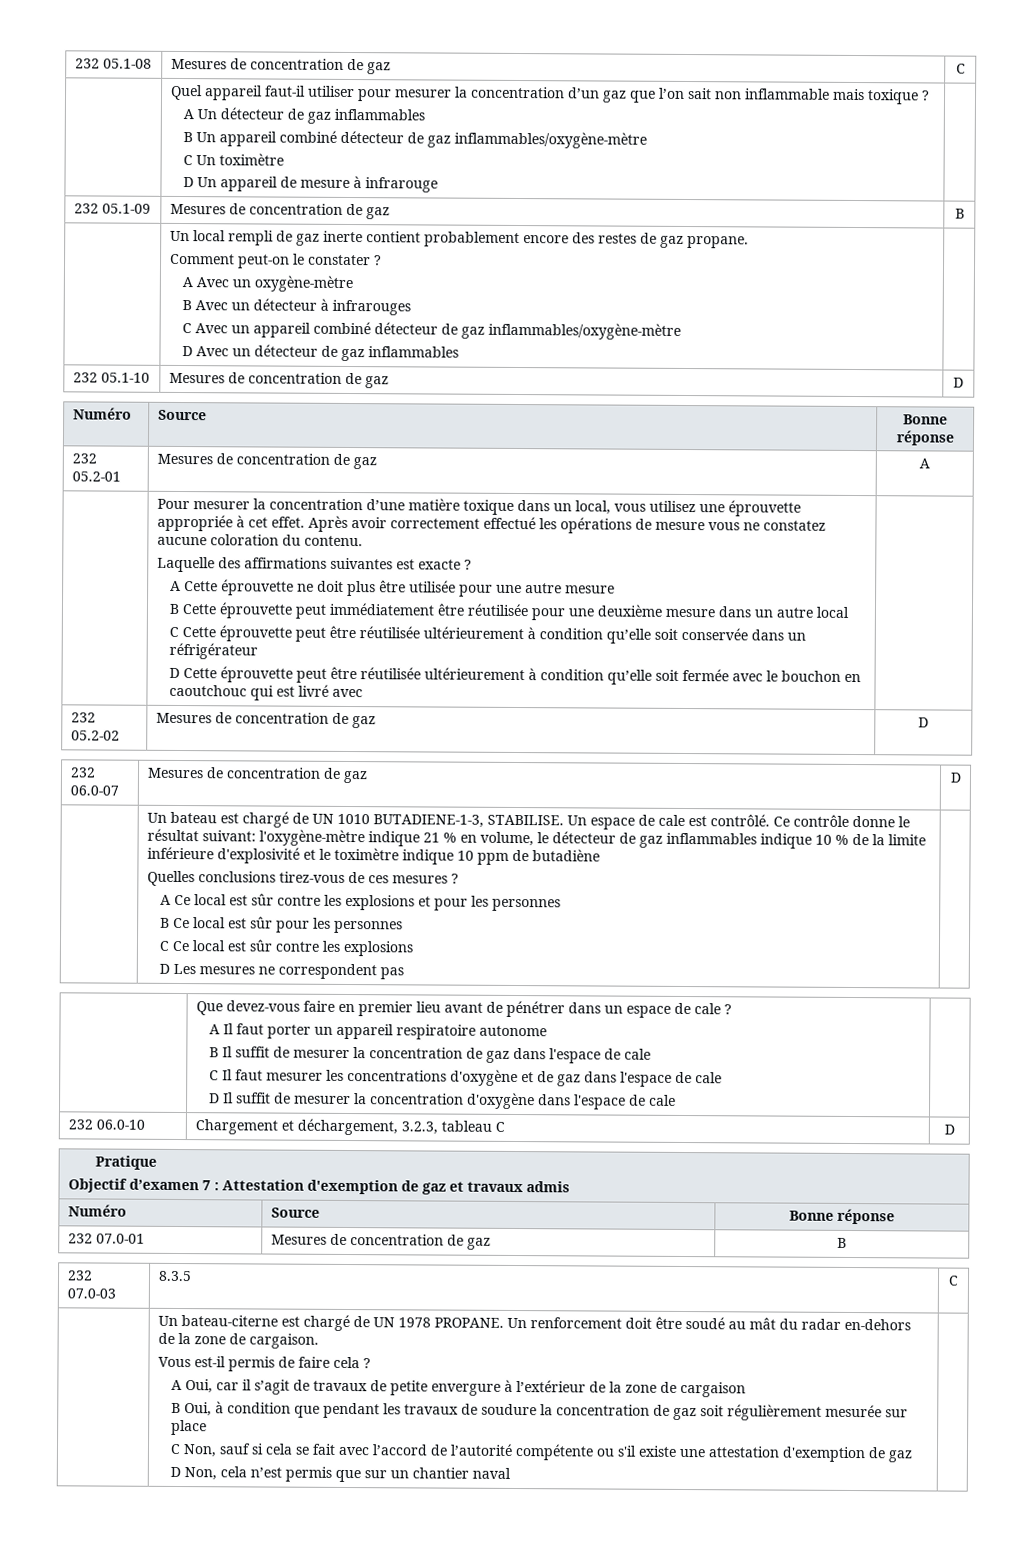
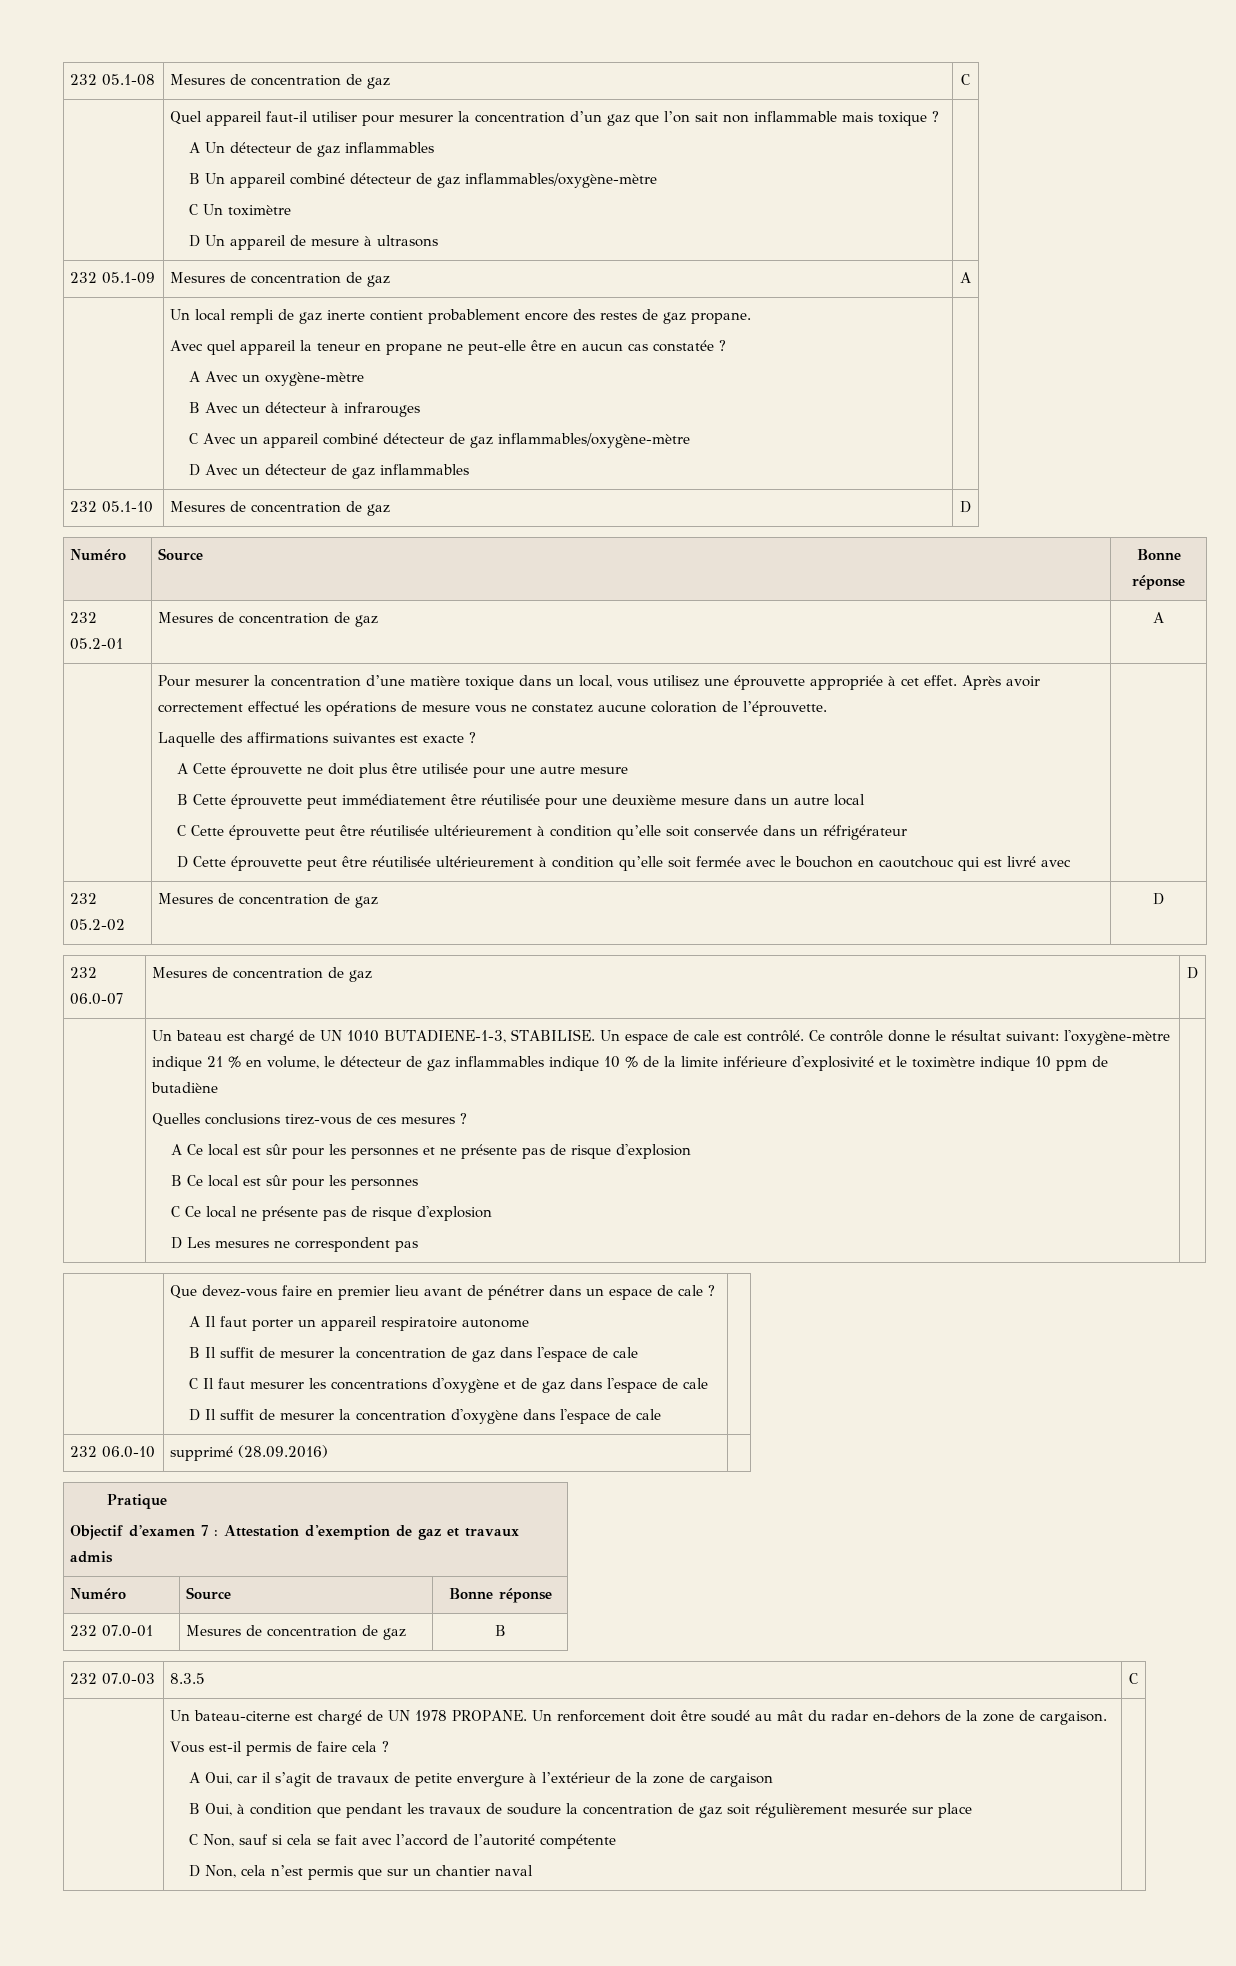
- D Un appareil de mesure à infrarouge
+ D Un appareil de mesure à ultrasons
- 232 05.1-09 | Mesures de concentration de gaz | B
+ 232 05.1-09 | Mesures de concentration de gaz | A
- Comment peut-on le constater ?
+ Avec quel appareil la teneur en propane ne peut-elle être en aucun cas constatée ?
- Après avoir correctement effectué les opérations de mesure vous ne constatez aucune coloration du contenu.
+ Après avoir correctement effectué les opérations de mesure vous ne constatez aucune coloration de l’éprouvette.
- A Ce local est sûr contre les explosions et pour les personnes
+ A Ce local est sûr pour les personnes et ne présente pas de risque d'explosion
- C Ce local est sûr contre les explosions
+ C Ce local ne présente pas de risque d'explosion
- 232 06.0-10 | Chargement et déchargement, 3.2.3, tableau C | D
+ 232 06.0-10 | supprimé (28.09.2016) |
- C Non, sauf si cela se fait avec l’accord de l’autorité compétente ou s'il existe une attestation d'exemption de gaz
+ C Non, sauf si cela se fait avec l’accord de l’autorité compétente

